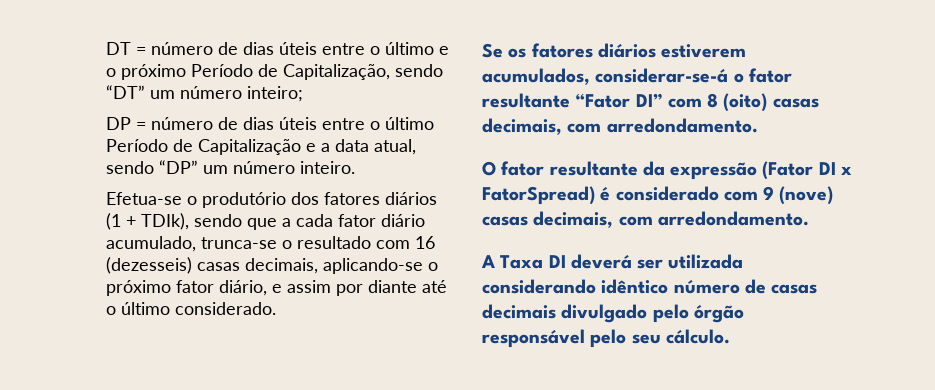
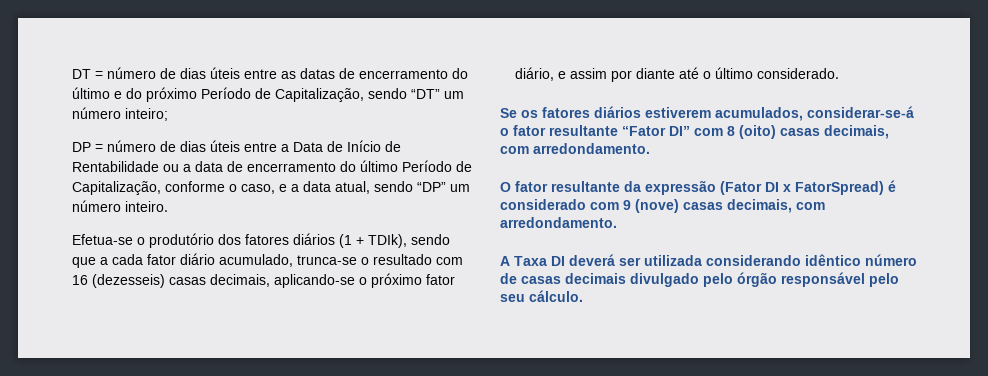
- DT = número de dias úteis entre o último e o próximo Período de Capitalização, sendo “DT” um número inteiro;
+ DT = número de dias úteis entre as datas de encerramento do último e do próximo Período de Capitalização, sendo “DT” um número inteiro;
- DP = número de dias úteis entre o último Período de Capitalização e a data atual, sendo “DP” um número inteiro.
+ DP = número de dias úteis entre a Data de Início de Rentabilidade ou a data de encerramento do último Período de Capitalização, conforme o caso, e a data atual, sendo “DP” um número inteiro.

